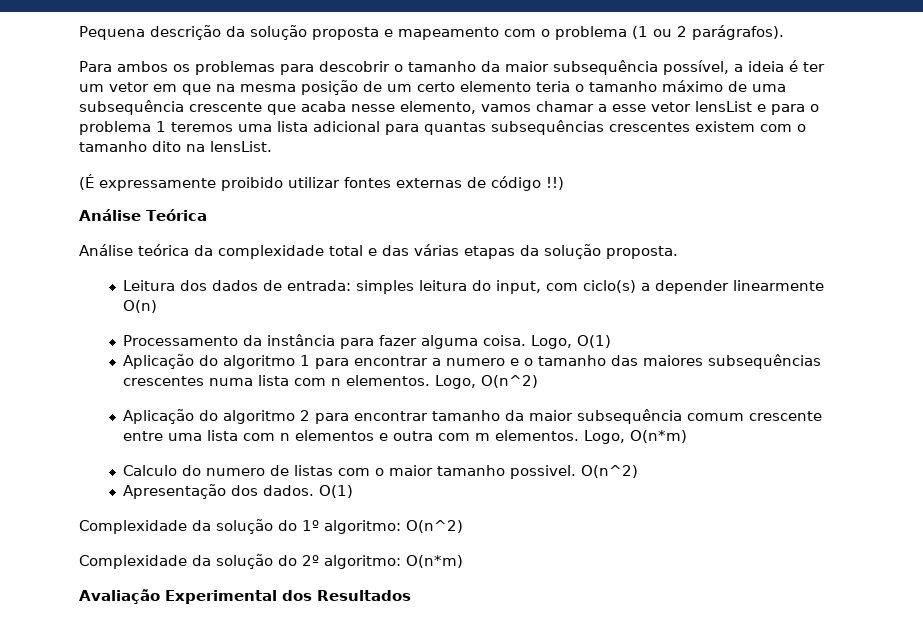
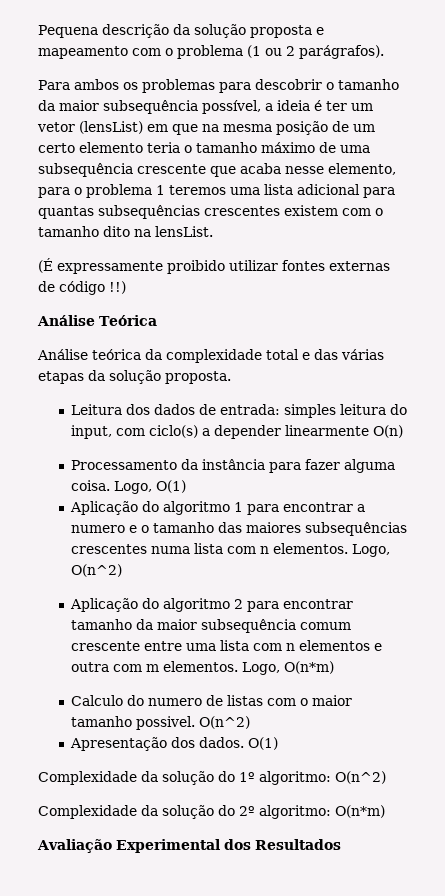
- Para ambos os problemas para descobrir o tamanho da maior subsequência possível, a ideia é ter um vetor em que na mesma posição de um certo elemento teria o tamanho máximo de uma subsequência crescente que acaba nesse elemento, vamos chamar a esse vetor lensList e para o problema 1 teremos uma lista adicional para quantas subsequências crescentes existem com o tamanho dito na lensList.
+ Para ambos os problemas para descobrir o tamanho da maior subsequência possível, a ideia é ter um vetor (lensList) em que na mesma posição de um certo elemento teria o tamanho máximo de uma subsequência crescente que acaba nesse elemento, para o problema 1 teremos uma lista adicional para quantas subsequências crescentes existem com o tamanho dito na lensList.

